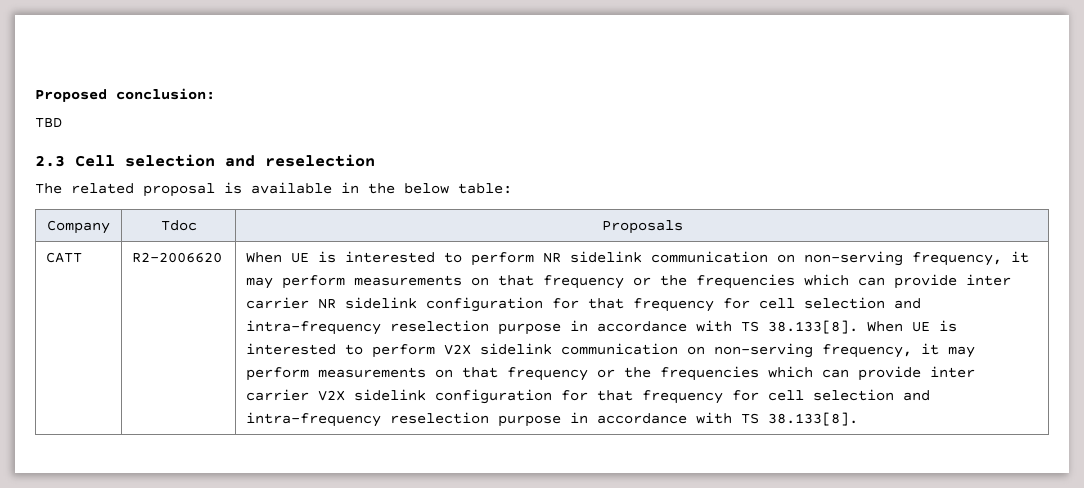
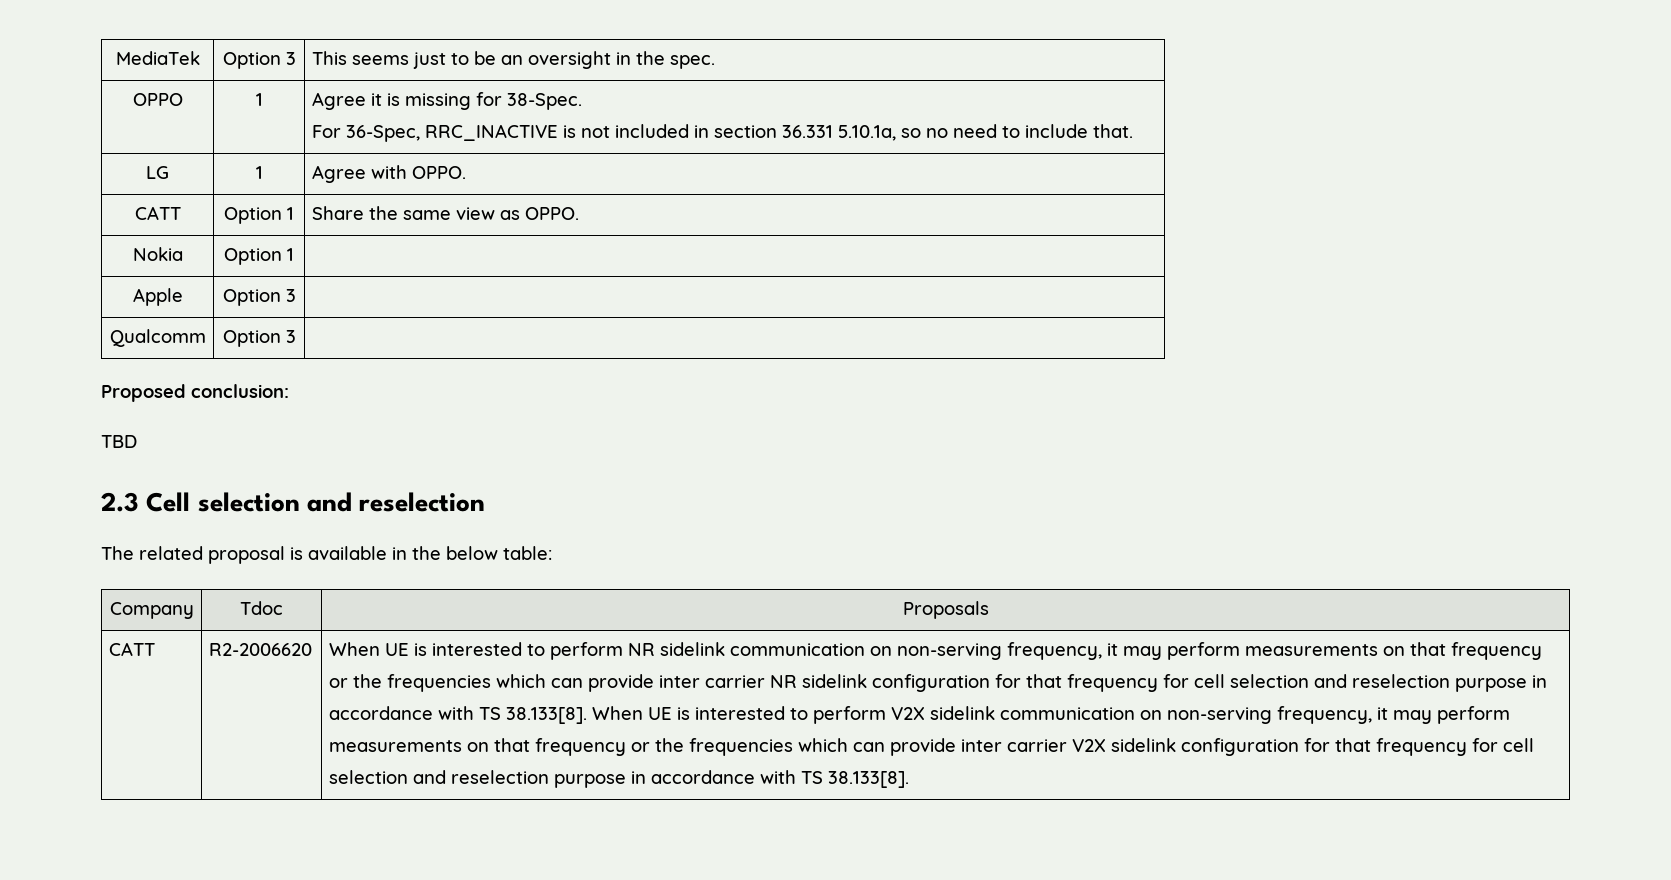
+ MediaTek | Option 3 | This seems just to be an oversight in the spec.
+ OPPO | 1 | Agree it is missing for 38-Spec.
+ For 36-Spec, RRC_INACTIVE is not included in section 36.331 5.10.1a, so no need to include that.
+ LG | 1 | Agree with OPPO.
+ CATT | Option 1 | Share the same view as OPPO.
+ Nokia | Option 1 |
+ Apple | Option 3 |
+ Qualcomm | Option 3 |
- When UE is interested to perform NR sidelink communication on non-serving frequency, it may perform measurements on that frequency or the frequencies which can provide inter carrier NR sidelink configuration for that frequency for cell selection and intra-frequency reselection purpose in accordance with TS 38.133[8]. When UE is interested to perform V2X sidelink communication on non-serving frequency, it may perform measurements on that frequency or the frequencies which can provide inter carrier V2X sidelink configuration for that frequency for cell selection and intra-frequency reselection purpose in accordance with TS 38.133[8].
+ When UE is interested to perform NR sidelink communication on non-serving frequency, it may perform measurements on that frequency or the frequencies which can provide inter carrier NR sidelink configuration for that frequency for cell selection and reselection purpose in accordance with TS 38.133[8]. When UE is interested to perform V2X sidelink communication on non-serving frequency, it may perform measurements on that frequency or the frequencies which can provide inter carrier V2X sidelink configuration for that frequency for cell selection and reselection purpose in accordance with TS 38.133[8].

